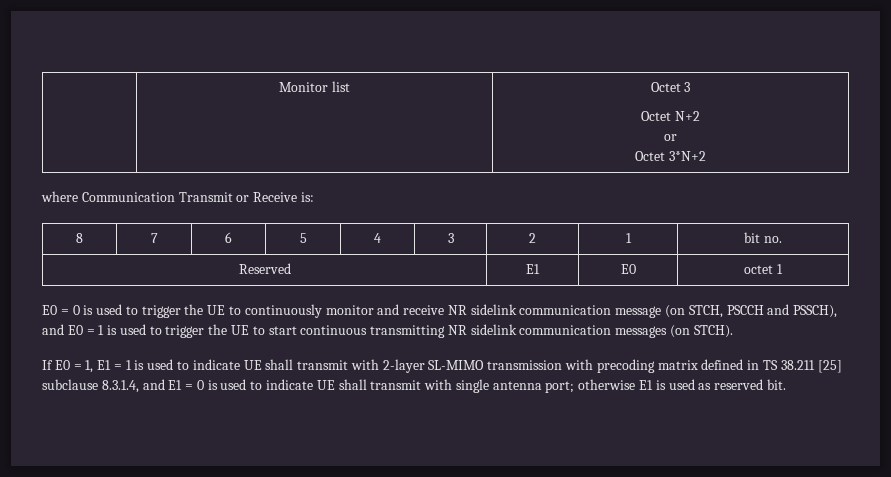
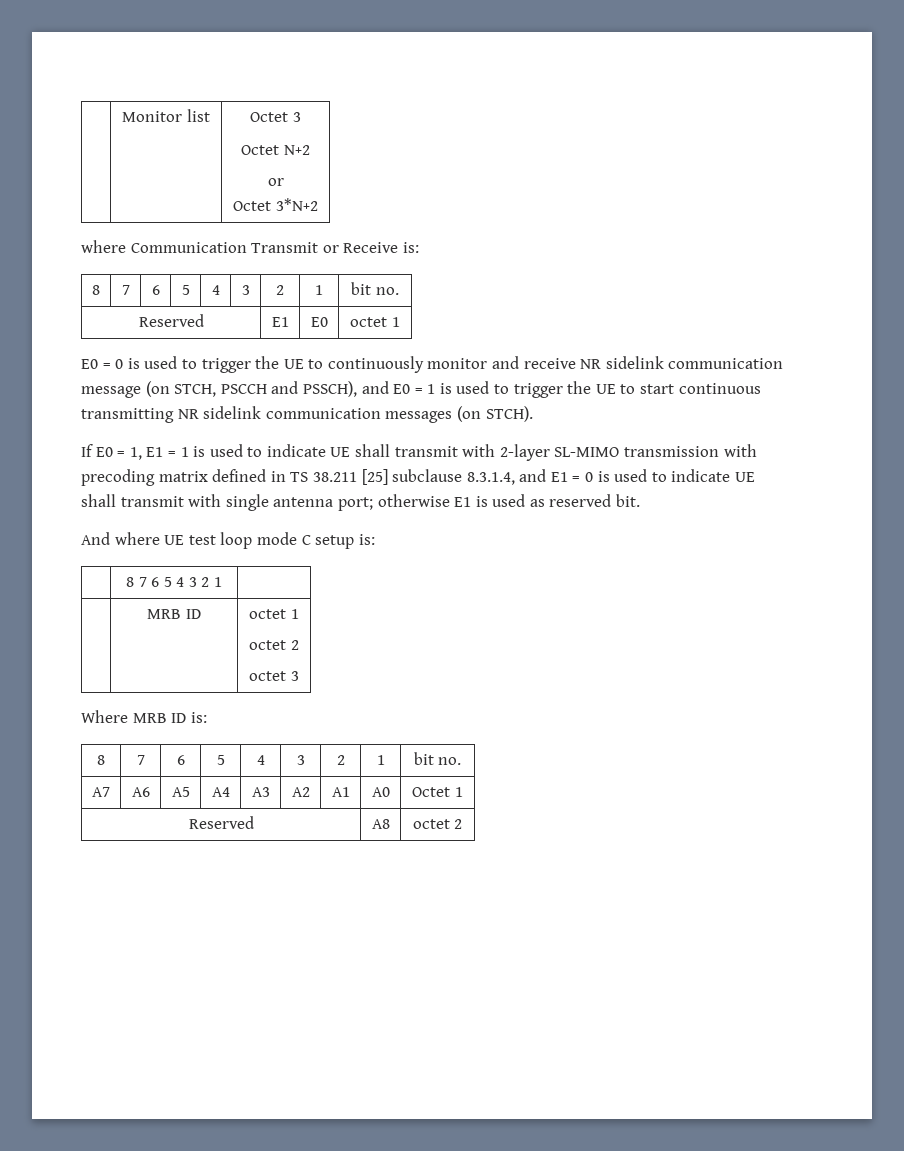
+ And where UE test loop mode C setup is:
+ | 8 7 6 5 4 3 2 1 |
+ | MRB ID | octet 1
+ octet 2
+ octet 3
+ Where MRB ID is:
+ 8 | 7 | 6 | 5 | 4 | 3 | 2 | 1 | bit no.
+ A7 | A6 | A5 | A4 | A3 | A2 | A1 | A0 | Octet 1
+ Reserved | A8 | octet 2

